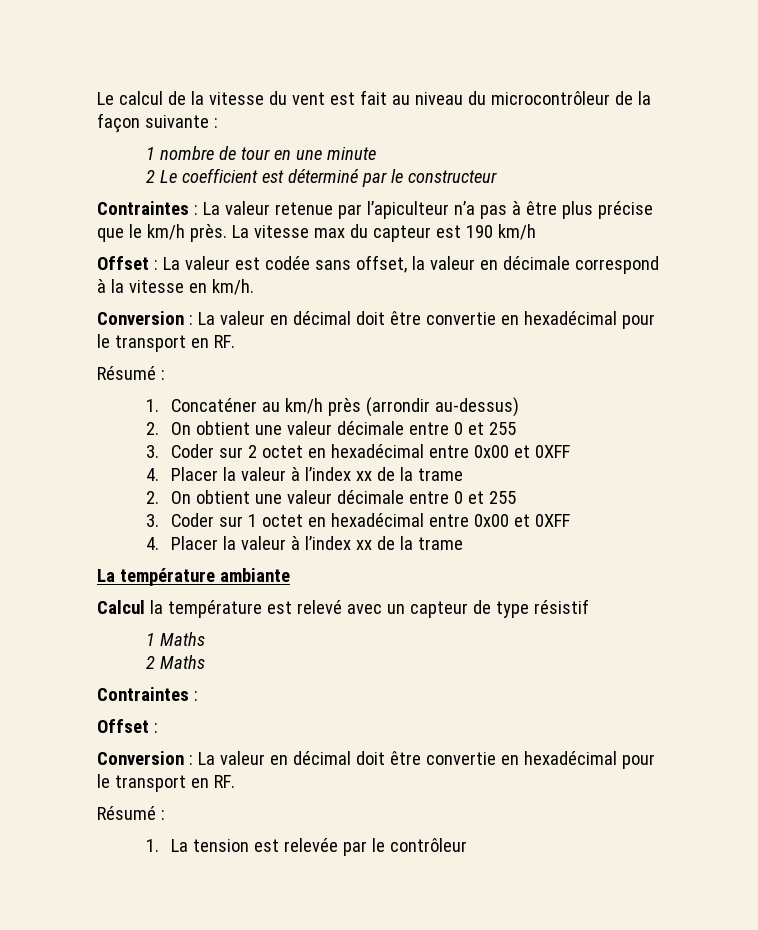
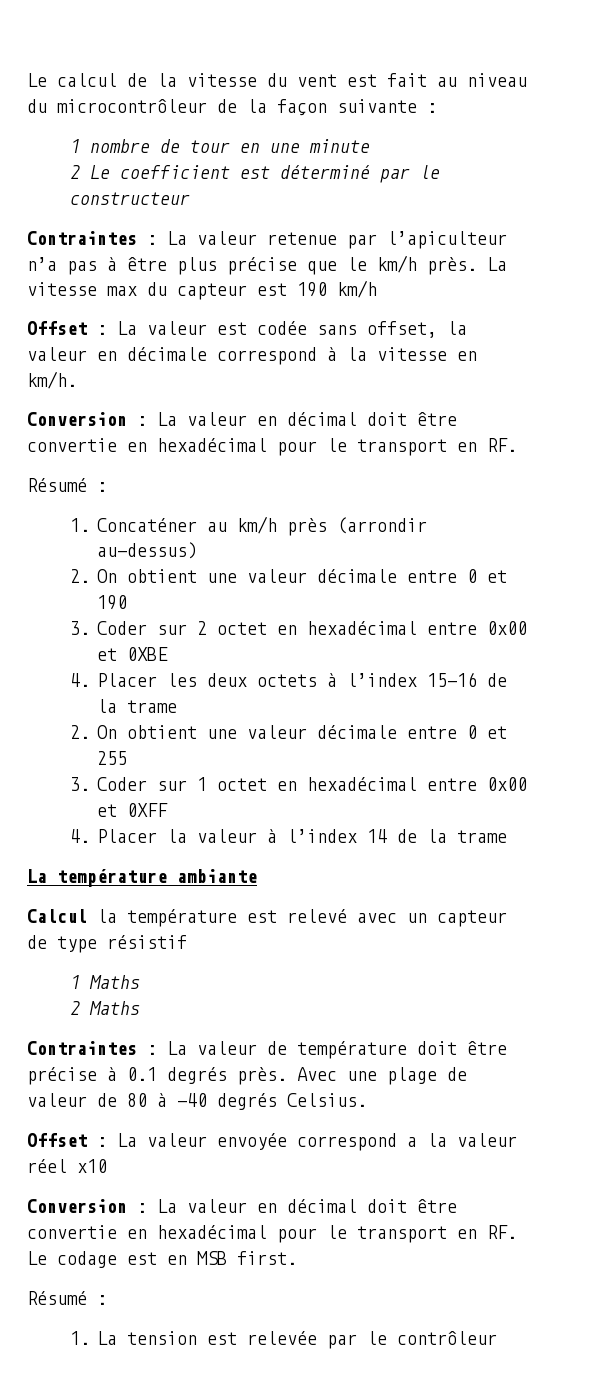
  1. Concaténer au km/h près (arrondir au-dessus)
- 2. On obtient une valeur décimale entre 0 et 255
+ 2. On obtient une valeur décimale entre 0 et 190
- 3. Coder sur 2 octet en hexadécimal entre 0x00 et 0XFF
- 4. Placer la valeur à l’index xx de la trame
+ 3. Coder sur 2 octet en hexadécimal entre 0x00 et 0XBE
+ 4. Placer les deux octets à l’index 15-16 de la trame
  3. Coder sur 1 octet en hexadécimal entre 0x00 et 0XFF
- 4. Placer la valeur à l’index xx de la trame
+ 4. Placer la valeur à l’index 14 de la trame
  2 Maths
- Contraintes :
- Offset :
- Conversion : La valeur en décimal doit être convertie en hexadécimal pour le transport en RF.
+ Contraintes : La valeur de température doit être précise à 0.1 degrés près. Avec une plage de valeur de 80 à -40 degrés Celsius.
+ Offset : La valeur envoyée correspond a la valeur réel x10
+ Conversion : La valeur en décimal doit être convertie en hexadécimal pour le transport en RF. Le codage est en MSB first.

